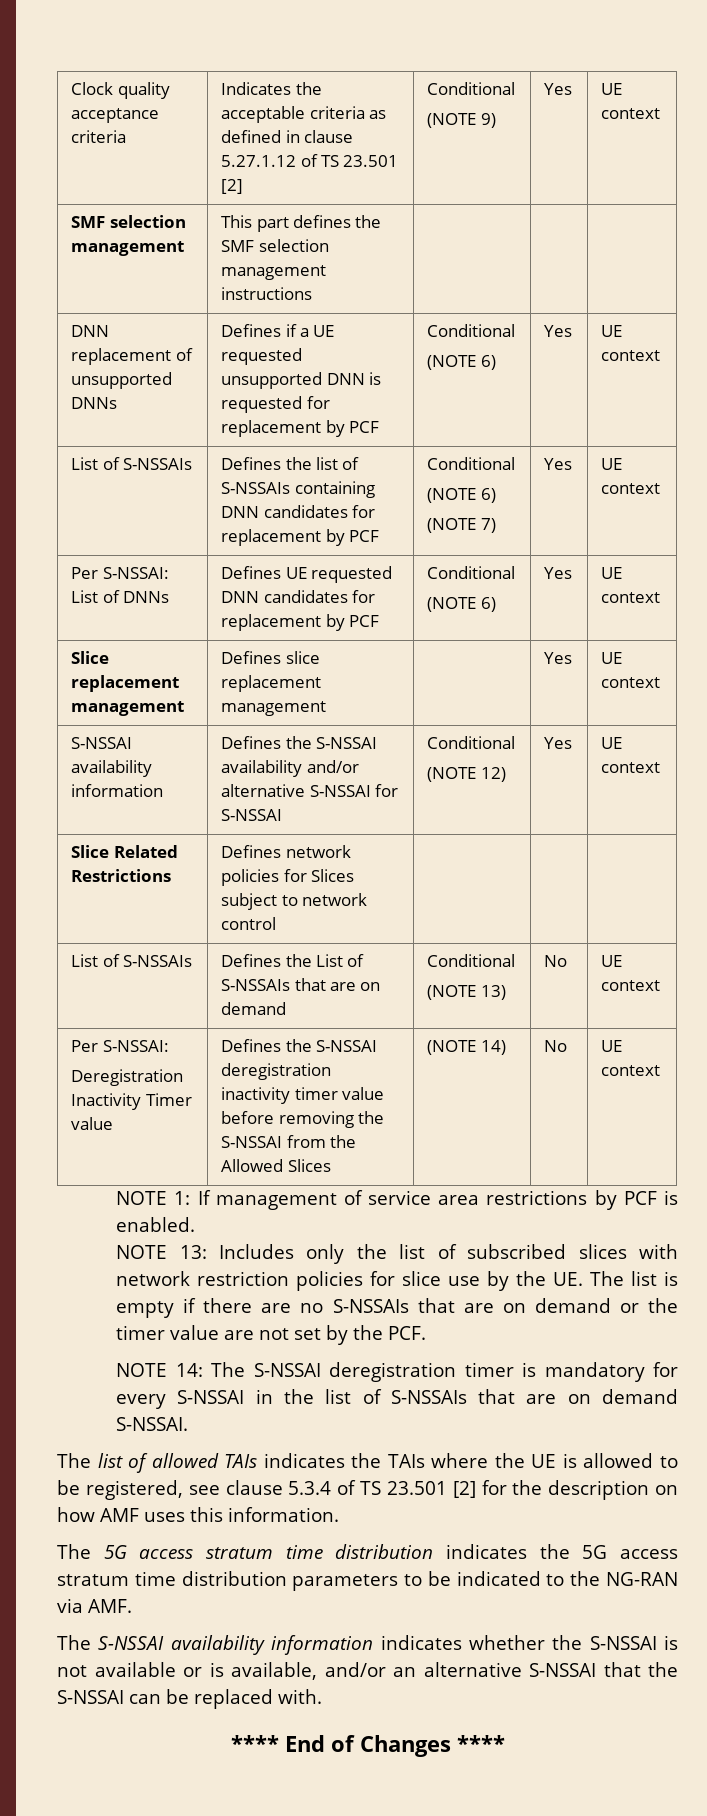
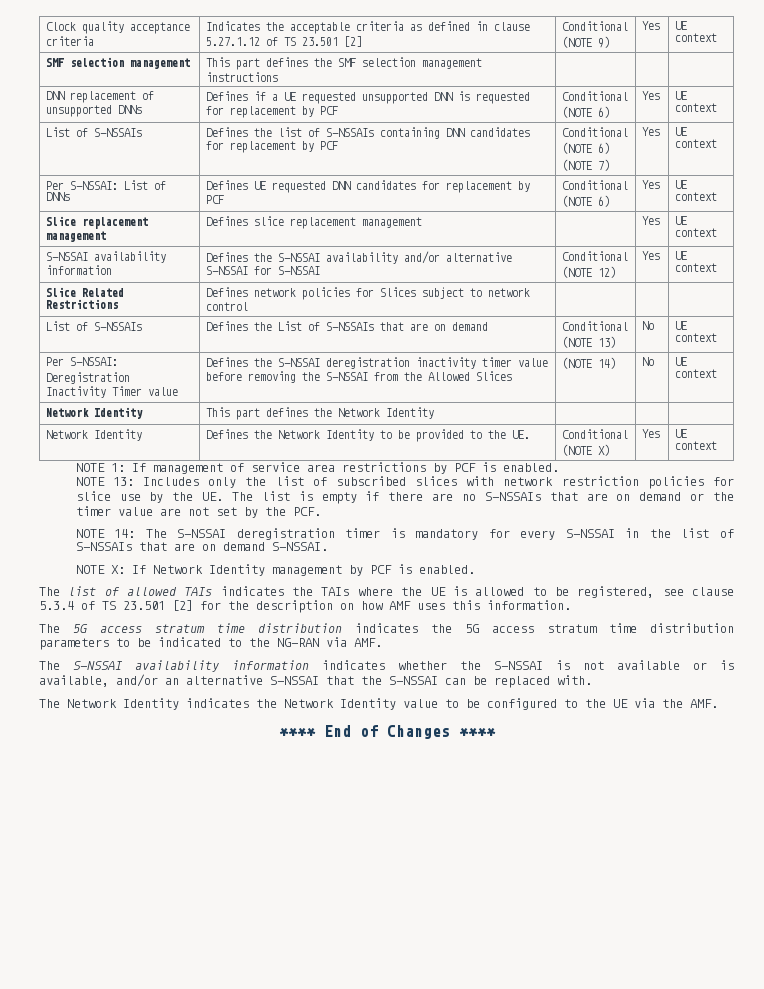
+ Network Identity | This part defines the Network Identity | | |
+ Network Identity | Defines the Network Identity to be provided to the UE. | Conditional
+ (NOTE X) | Yes | UE context
+ NOTE X: If Network Identity management by PCF is enabled.
+ The Network Identity indicates the Network Identity value to be configured to the UE via the AMF.

